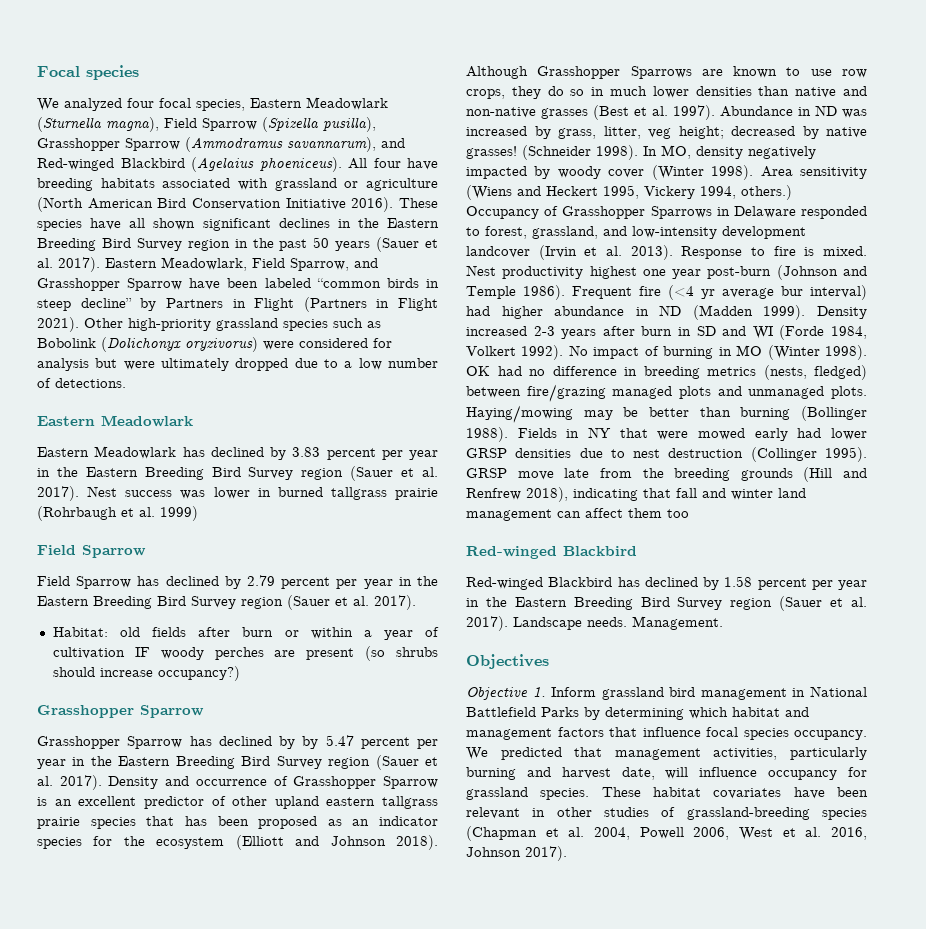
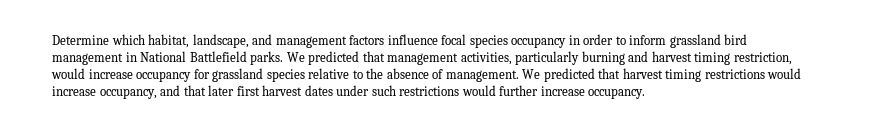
- Focal species
- We analyzed four focal species, Eastern Meadowlark (Sturnella magna), Field Sparrow (Spizella pusilla), Grasshopper Sparrow (Ammodramus savannarum), and Red-winged Blackbird (Agelaius phoeniceus). All four have breeding habitats associated with grassland or agriculture (North American Bird Conservation Initiative 2016). These species have all shown significant declines in the Eastern Breeding Bird Survey region in the past 50 years (Sauer et al. 2017). Eastern Meadowlark, Field Sparrow, and Grasshopper Sparrow have been labeled “common birds in steep decline” by Partners in Flight (Partners in Flight 2021). Other high-priority grassland species such as Bobolink (Dolichonyx oryzivorus) were considered for analysis but were ultimately dropped due to a low number of detections.
- Eastern Meadowlark
- Eastern Meadowlark has declined by 3.83 percent per year in the Eastern Breeding Bird Survey region (Sauer et al. 2017). Nest success was lower in burned tallgrass prairie (Rohrbaugh et al. 1999)
- Field Sparrow
- Field Sparrow has declined by 2.79 percent per year in the Eastern Breeding Bird Survey region (Sauer et al. 2017).
- Habitat: old fields after burn or within a year of cultivation IF woody perches are present (so shrubs should increase occupancy?)
- Grasshopper Sparrow
- Grasshopper Sparrow has declined by by 5.47 percent per year in the Eastern Breeding Bird Survey region (Sauer et al. 2017). Density and occurrence of Grasshopper Sparrow is an excellent predictor of other upland eastern tallgrass prairie species that has been proposed as an indicator species for the ecosystem (Elliott and Johnson 2018). Although Grasshopper Sparrows are known to use row crops, they do so in much lower densities than native and non-native grasses (Best et al. 1997). Abundance in ND was increased by grass, litter, veg height; decreased by native grasses! (Schneider 1998). In MO, density negatively impacted by woody cover (Winter 1998). Area sensitivity (Wiens and Heckert 1995, Vickery 1994, others.) Occupancy of Grasshopper Sparrows in Delaware responded to forest, grassland, and low-intensity development landcover (Irvin et al. 2013). Response to fire is mixed. Nest productivity highest one year post-burn (Johnson and Temple 1986). Frequent fire (<4 yr average bur interval) had higher abundance in ND (Madden 1999). Density increased 2-3 years after burn in SD and WI (Forde 1984, Volkert 1992). No impact of burning in MO (Winter 1998). OK had no difference in breeding metrics (nests, fledged) between fire/grazing managed plots and unmanaged plots. Haying/mowing may be better than burning (Bollinger 1988). Fields in NY that were mowed early had lower GRSP densities due to nest destruction (Collinger 1995). GRSP move late from the breeding grounds (Hill and Renfrew 2018), indicating that fall and winter land management can affect them too
- Red-winged Blackbird
- Red-winged Blackbird has declined by 1.58 percent per year in the Eastern Breeding Bird Survey region (Sauer et al. 2017). Landscape needs. Management.
- Objectives
- Objective 1. Inform grassland bird management in National Battlefield Parks by determining which habitat and management factors that influence focal species occupancy.
+ Determine which habitat, landscape, and management factors influence focal species occupancy in order to inform grassland bird management in National Battlefield parks.
- We predicted that management activities, particularly burning and harvest date, will influence occupancy for grassland species. These habitat covariates have been relevant in other studies of grassland-breeding species (Chapman et al. 2004, Powell 2006, West et al. 2016, Johnson 2017).
+ We predicted that management activities, particularly burning and harvest timing restriction, would increase occupancy for grassland species relative to the absence of management. We predicted that harvest timing restrictions would increase occupancy, and that later first harvest dates under such restrictions would further increase occupancy.

